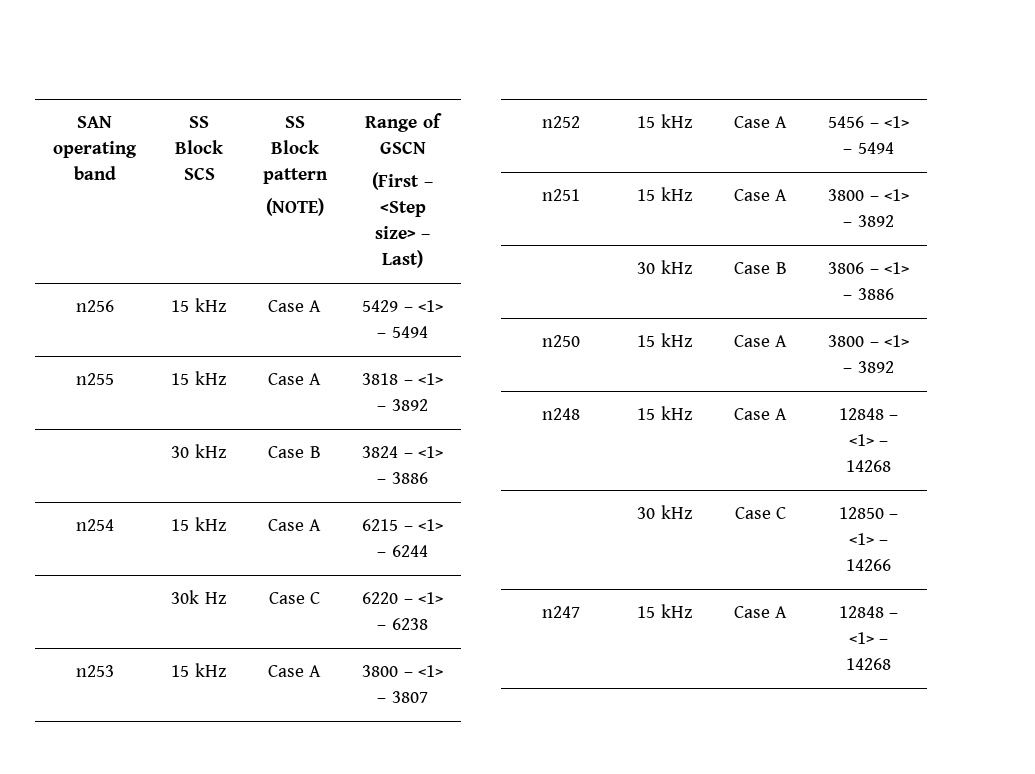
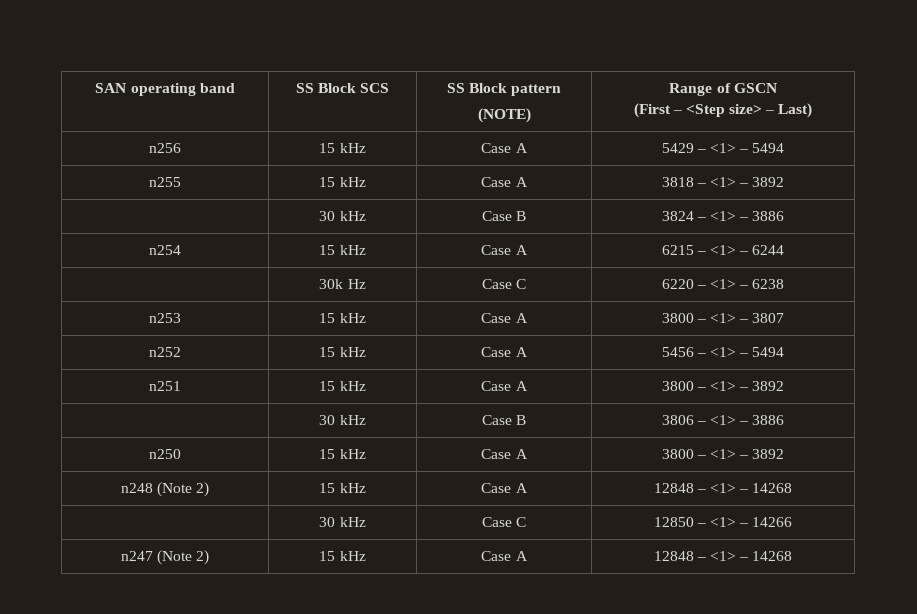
- n248 | 15 kHz | Case A | 12848 – <1> – 14268
+ n248 (Note 2) | 15 kHz | Case A | 12848 – <1> – 14268
- n247 | 15 kHz | Case A | 12848 – <1> – 14268
+ n247 (Note 2) | 15 kHz | Case A | 12848 – <1> – 14268

